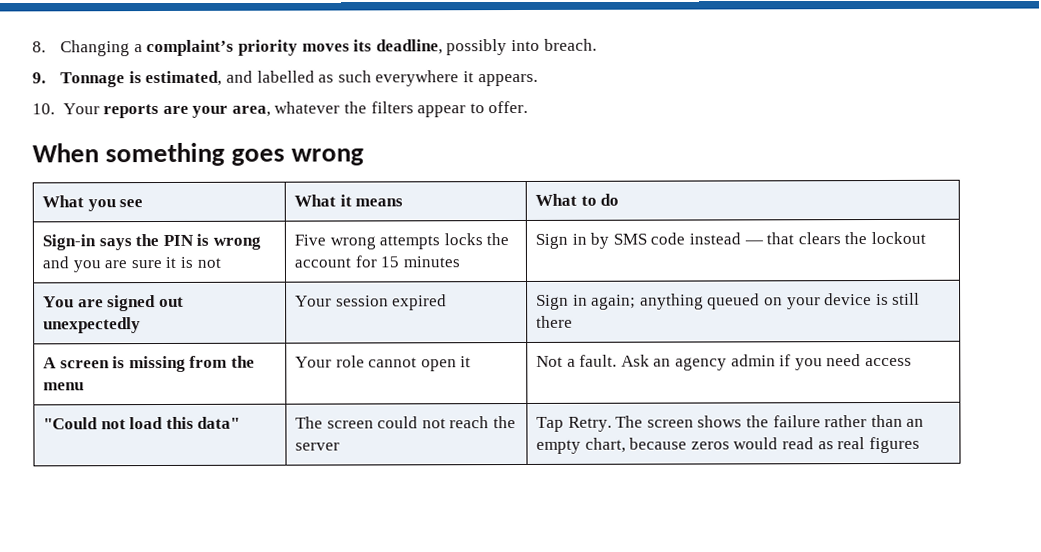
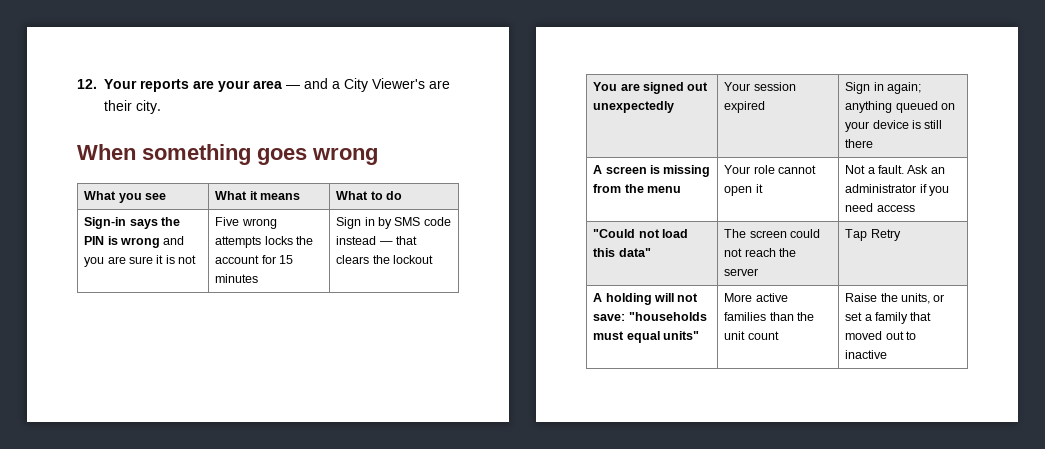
- 8. Changing a complaint’s priority moves its deadline, possibly into breach.
- 9. Tonnage is estimated, and labelled as such everywhere it appears.
- 10. Your reports are your area, whatever the filters appear to offer.
+ 12. Your reports are your area — and a City Viewer's are their city.
- A screen is missing from the menu | Your role cannot open it | Not a fault. Ask an agency admin if you need access
+ A screen is missing from the menu | Your role cannot open it | Not a fault. Ask an administrator if you need access
- "Could not load this data" | The screen could not reach the server | Tap Retry. The screen shows the failure rather than an empty chart, because zeros would read as real figures
+ "Could not load this data" | The screen could not reach the server | Tap Retry
+ A holding will not save: "households must equal units" | More active families than the unit count | Raise the units, or set a family that moved out to inactive

